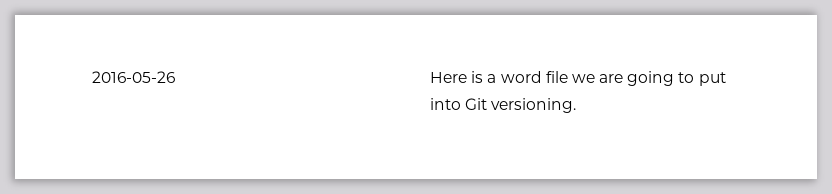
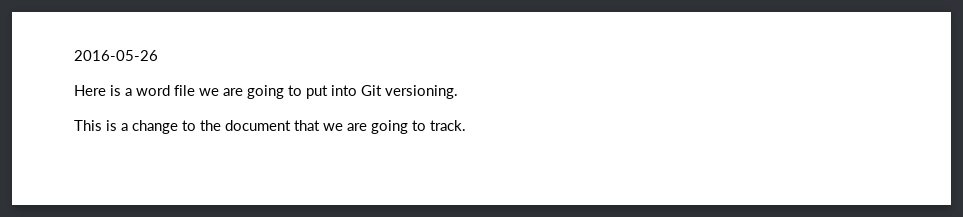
+ This is a change to the document that we are going to track.

